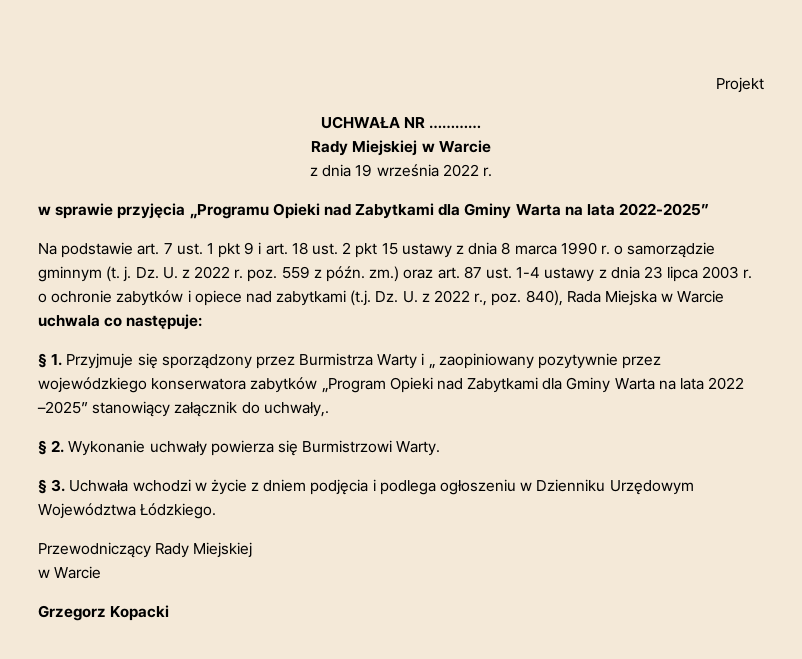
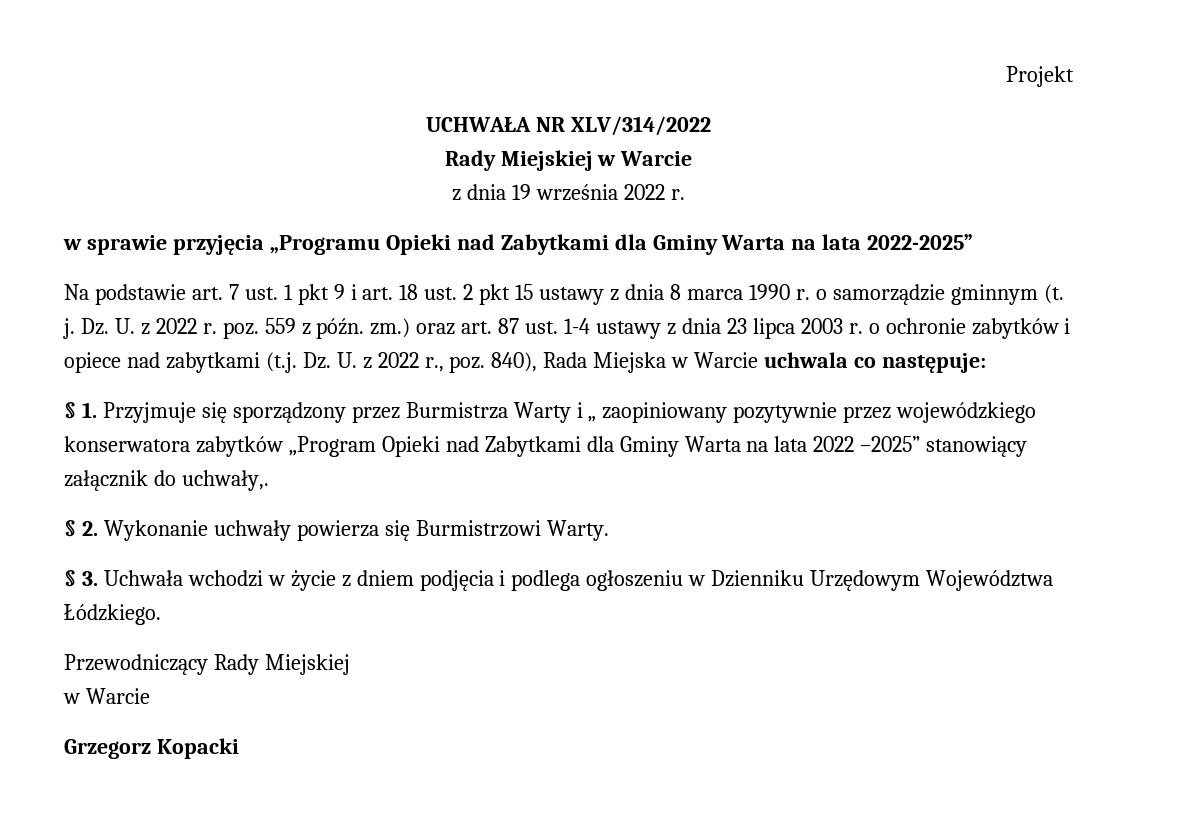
- UCHWAŁA NR …………
+ UCHWAŁA NR XLV/314/2022

